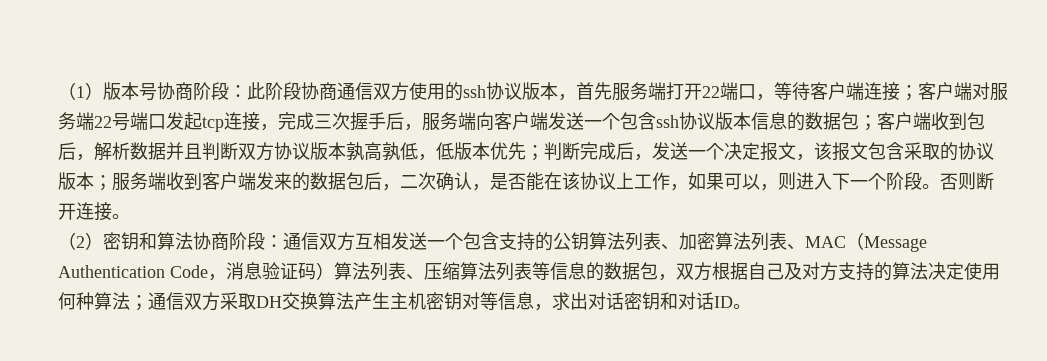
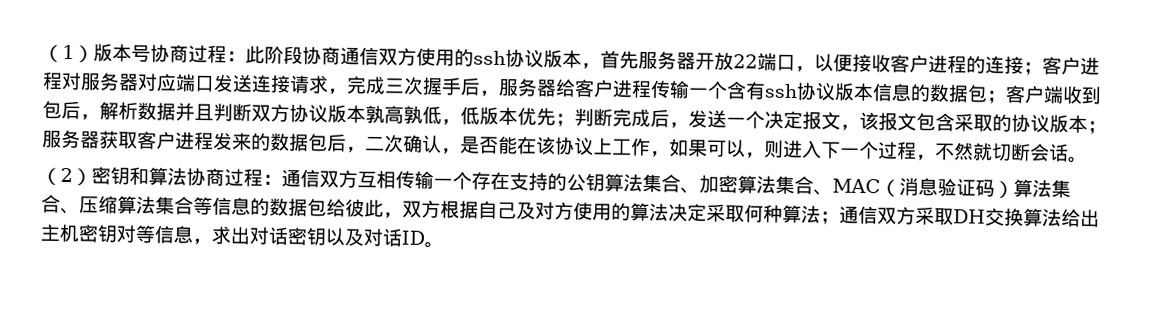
- （1）版本号协商阶段：
+ （1）版本号协商过程：
- 此阶段协商通信双方使用的ssh协议版本，首先服务端打开22端口，等待客户端连接；客户端对服务端22号端口发起tcp连接，完成三次握手后，服务端向客户端发送一个包含ssh协议版本信息的数据包；
+ 此阶段协商通信双方使用的ssh协议版本，首先服务器开放22端口，以便接收客户进程的连接；客户进程对服务器对应端口发送连接请求，完成三次握手后，服务器给客户进程传输一个含有ssh协议版本信息的数据包；
- 服务端收到客户端发来的数据包后，二次确认，是否能在该协议上工作，如果可以，则进入下一个阶段。否则断开连接。
+ 服务器获取客户进程发来的数据包后，二次确认，是否能在该协议上工作，如果可以，则进入下一个过程，不然就切断会话。
- （2）密钥和算法协商阶段：通信双方互相发送一个包含支持的公钥算法列表、加密算法列表、MAC（Message Authentication Code，消息验证码）算法列表、压缩算法列表等信息的数据包，双方根据自己及对方支持的算法决定使用何种算法；通信双方采取DH交换算法产生主机密钥对等信息，求出对话密钥和对话ID。
+ （2）密钥和算法协商过程：通信双方互相传输一个存在支持的公钥算法集合、加密算法集合、MAC（消息验证码）算法集合、压缩算法集合等信息的数据包给彼此，双方根据自己及对方使用的算法决定采取何种算法；通信双方采取DH交换算法给出主机密钥对等信息，求出对话密钥以及对话ID。

